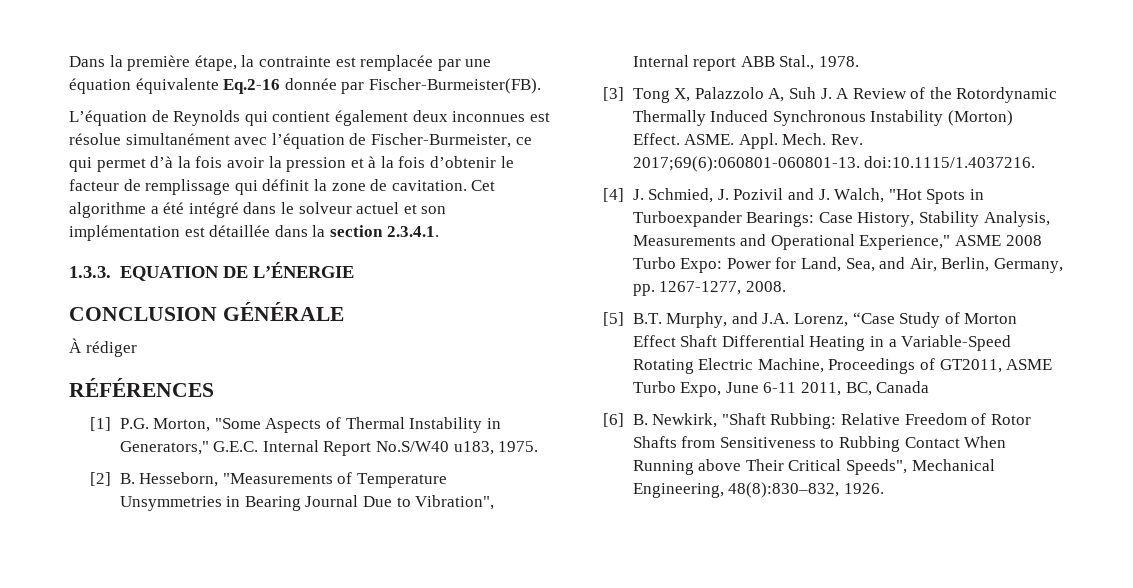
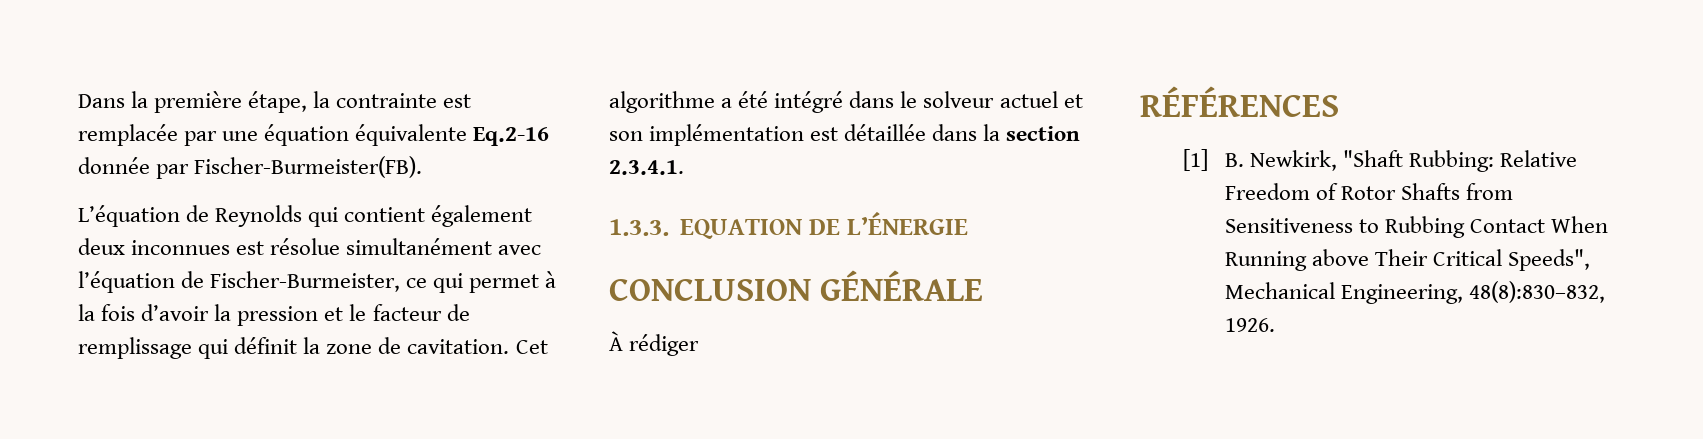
- L’équation de Reynolds qui contient également deux inconnues est résolue simultanément avec l’équation de Fischer-Burmeister, ce qui permet d’à la fois avoir la pression et à la fois d’obtenir le facteur de remplissage qui définit la zone de cavitation.
+ L’équation de Reynolds qui contient également deux inconnues est résolue simultanément avec l’équation de Fischer-Burmeister, ce qui permet à la fois d’avoir la pression et le facteur de remplissage qui définit la zone de cavitation.
- [1] P.G. Morton, "Some Aspects of Thermal Instability in Generators," G.E.C. Internal Report No.S/W40 u183, 1975.
- [2] B. Hesseborn, "Measurements of Temperature Unsymmetries in Bearing Journal Due to Vibration", Internal report ABB Stal., 1978.
- [3] Tong X, Palazzolo A, Suh J. A Review of the Rotordynamic Thermally Induced Synchronous Instability (Morton) Effect. ASME. Appl. Mech. Rev. 2017;69(6):060801-060801-13. doi:10.1115/1.4037216.
- [4] J. Schmied, J. Pozivil and J. Walch, "Hot Spots in Turboexpander Bearings: Case History, Stability Analysis, Measurements and Operational Experience," ASME 2008 Turbo Expo: Power for Land, Sea, and Air, Berlin, Germany, pp. 1267-1277, 2008.
- [5] B.T. Murphy, and J.A. Lorenz, “Case Study of Morton Effect Shaft Differential Heating in a Variable-Speed Rotating Electric Machine, Proceedings of GT2011, ASME Turbo Expo, June 6-11 2011, BC, Canada
- [6] B. Newkirk, "Shaft Rubbing: Relative Freedom of Rotor Shafts from Sensitiveness to Rubbing Contact When Running above Their Critical Speeds", Mechanical Engineering, 48(8):830–832, 1926.
+ [1] B. Newkirk, "Shaft Rubbing: Relative Freedom of Rotor Shafts from Sensitiveness to Rubbing Contact When Running above Their Critical Speeds", Mechanical Engineering, 48(8):830–832, 1926.

